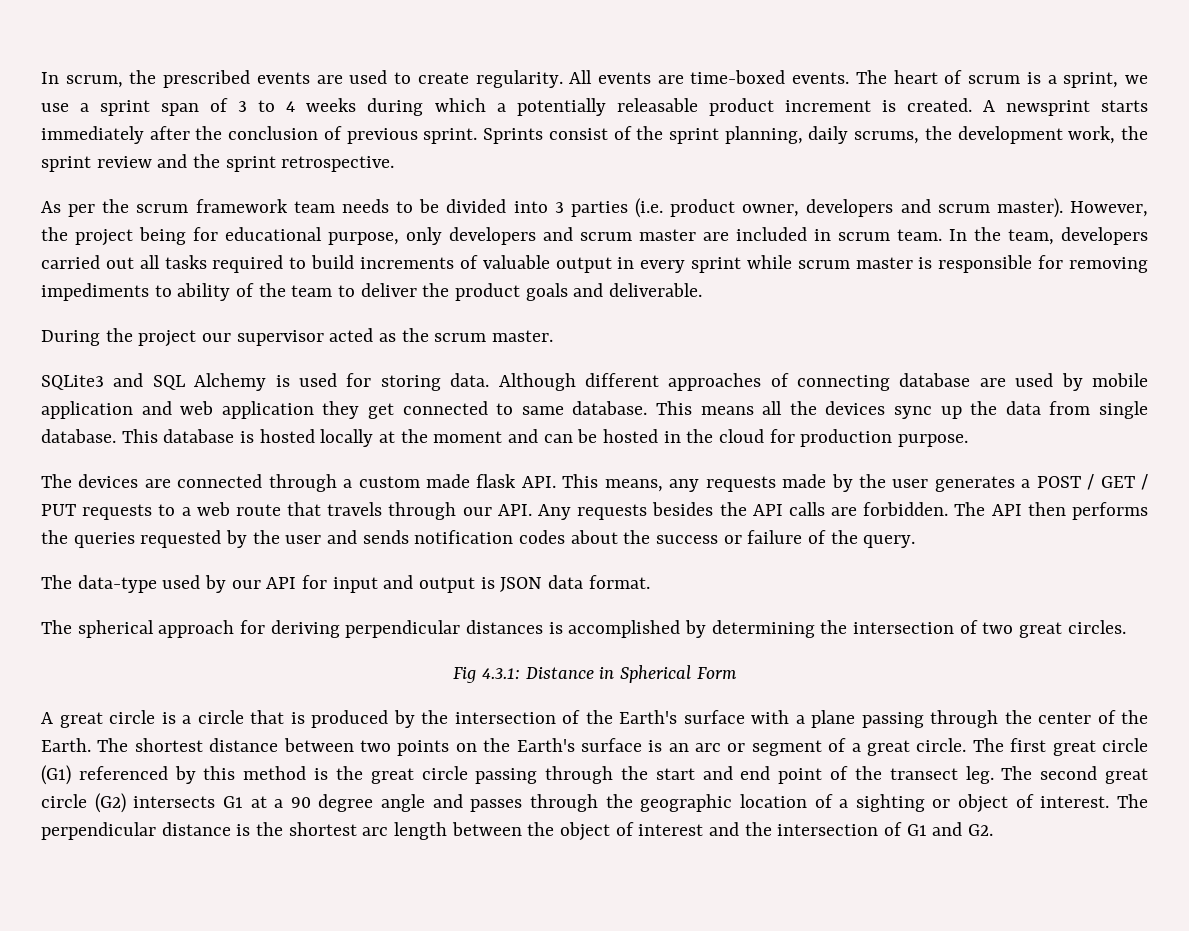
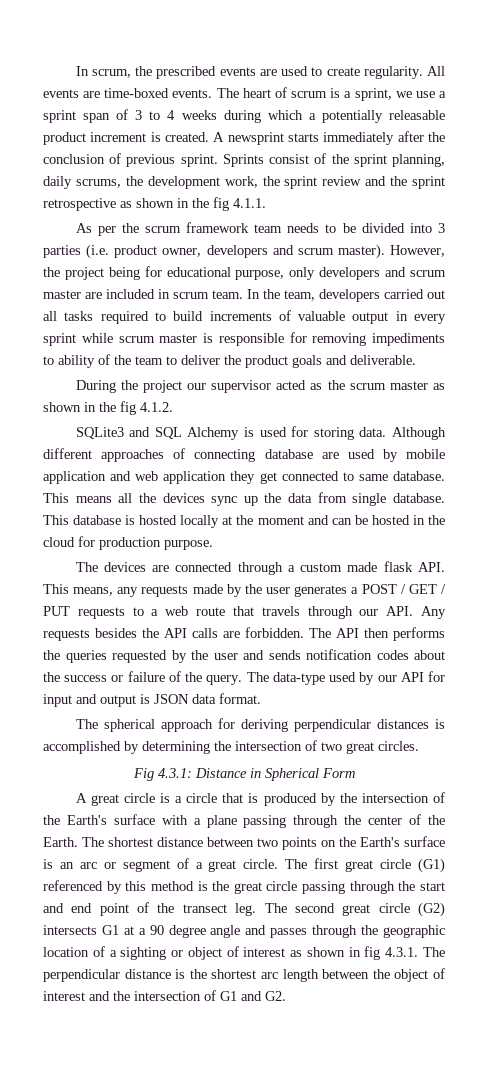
- Sprints consist of the sprint planning, daily scrums, the development work, the sprint review and the sprint retrospective.
+ Sprints consist of the sprint planning, daily scrums, the development work, the sprint review and the sprint retrospective as shown in the fig 4.1.1.
- During the project our supervisor acted as the scrum master.
+ During the project our supervisor acted as the scrum master as shown in the fig 4.1.2.
- The API then performs the queries requested by the user and sends notification codes about the success or failure of the query.
- The data-type used by our API for input and output is JSON data format.
+ The API then performs the queries requested by the user and sends notification codes about the success or failure of the query. The data-type used by our API for input and output is JSON data format.
- The second great circle (G2) intersects G1 at a 90 degree angle and passes through the geographic location of a sighting or object of interest. The perpendicular distance is the shortest arc length between the object of interest and the intersection of G1 and G2.
+ The second great circle (G2) intersects G1 at a 90 degree angle and passes through the geographic location of a sighting or object of interest as shown in fig 4.3.1. The perpendicular distance is the shortest arc length between the object of interest and the intersection of G1 and G2.

